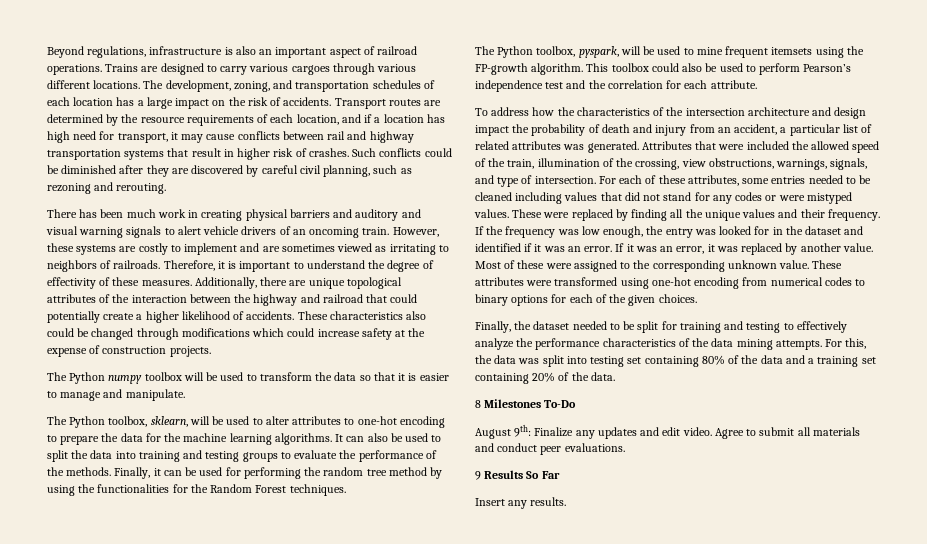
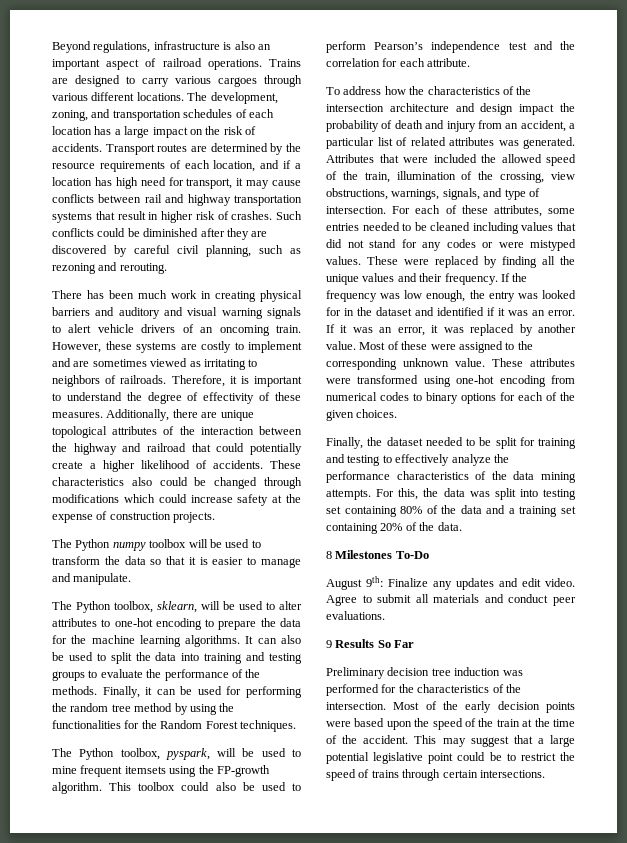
- Insert any results.
+ Preliminary decision tree induction was performed for the characteristics of the intersection. Most of the early decision points were based upon the speed of the train at the time of the accident. This may suggest that a large potential legislative point could be to restrict the speed of trains through certain intersections.

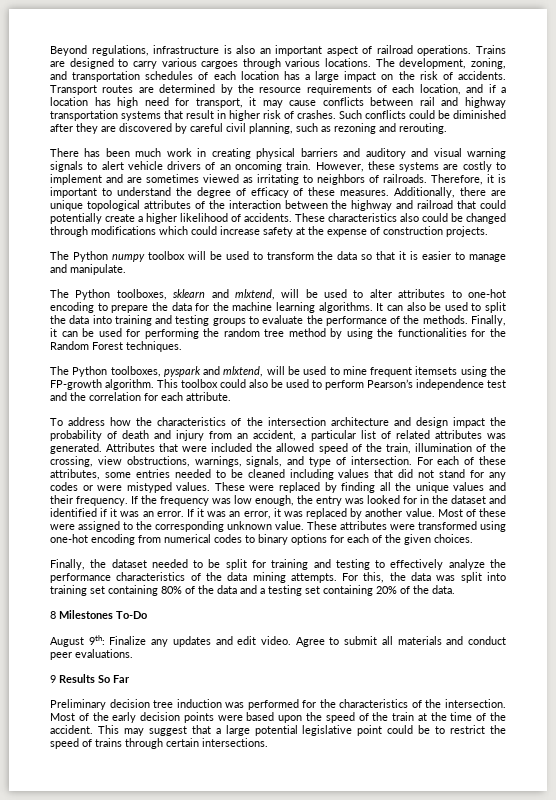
- Trains are designed to carry various cargoes through various different locations.
+ Trains are designed to carry various cargoes through various locations.
- Therefore, it is important to understand the degree of effectivity of these measures.
+ Therefore, it is important to understand the degree of efficacy of these measures.
- The Python toolbox, sklearn, will be used to alter attributes to one-hot encoding to prepare the data for the machine learning algorithms.
+ The Python toolboxes, sklearn and mlxtend, will be used to alter attributes to one-hot encoding to prepare the data for the machine learning algorithms.
- The Python toolbox, pyspark, will be used to mine frequent itemsets using the FP-growth algorithm.
+ The Python toolboxes, pyspark and mlxtend, will be used to mine frequent itemsets using the FP-growth algorithm.
- For this, the data was split into testing set containing 80% of the data and a training set containing 20% of the data.
+ For this, the data was split into training set containing 80% of the data and a testing set containing 20% of the data.

